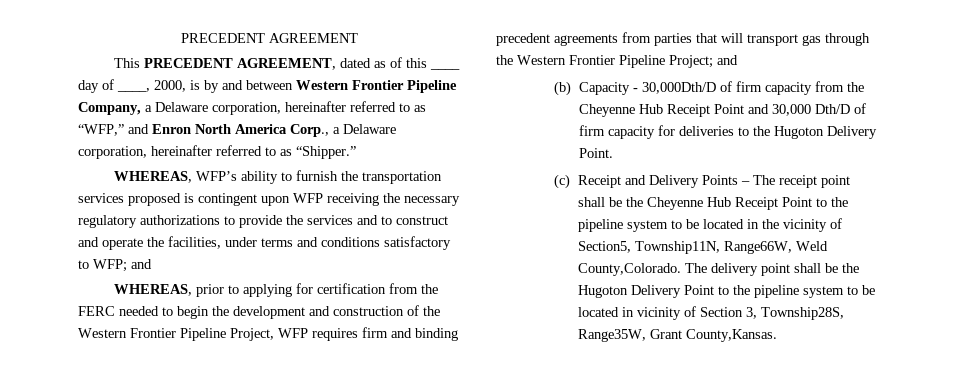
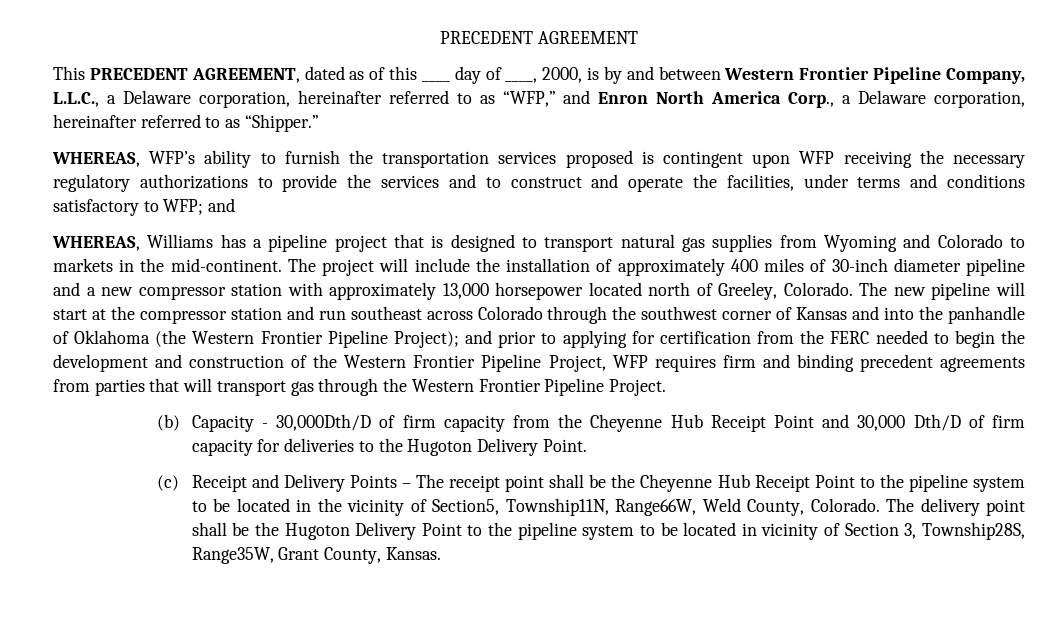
- This PRECEDENT AGREEMENT, dated as of this ____ day of ____, 2000, is by and between Western Frontier Pipeline Company, a Delaware corporation, hereinafter referred to as “WFP,” and Enron North America Corp., a Delaware corporation, hereinafter referred to as “Shipper.”
+ This PRECEDENT AGREEMENT, dated as of this ____ day of ____, 2000, is by and between Western Frontier Pipeline Company, L.L.C., a Delaware corporation, hereinafter referred to as “WFP,” and Enron North America Corp., a Delaware corporation, hereinafter referred to as “Shipper.”
- WHEREAS, prior to applying for certification from the FERC needed to begin the development and construction of the Western Frontier Pipeline Project, WFP requires firm and binding precedent agreements from parties that will transport gas through the Western Frontier Pipeline Project; and
+ WHEREAS, Williams has a pipeline project that is designed to transport natural gas supplies from Wyoming and Colorado to markets in the mid-continent. The project will include the installation of approximately 400 miles of 30-inch diameter pipeline and a new compressor station with approximately 13,000 horsepower located north of Greeley, Colorado. The new pipeline will start at the compressor station and run southeast across Colorado through the southwest corner of Kansas and into the panhandle of Oklahoma (the Western Frontier Pipeline Project); and prior to applying for certification from the FERC needed to begin the development and construction of the Western Frontier Pipeline Project, WFP requires firm and binding precedent agreements from parties that will transport gas through the Western Frontier Pipeline Project.
- (c) Receipt and Delivery Points – The receipt point shall be the Cheyenne Hub Receipt Point to the pipeline system to be located in the vicinity of Section5, Township11N, Range66W, Weld County,Colorado.
+ (c) Receipt and Delivery Points – The receipt point shall be the Cheyenne Hub Receipt Point to the pipeline system to be located in the vicinity of Section5, Township11N, Range66W, Weld County, Colorado.
- The delivery point shall be the Hugoton Delivery Point to the pipeline system to be located in vicinity of Section 3, Township28S, Range35W, Grant County,Kansas.
+ The delivery point shall be the Hugoton Delivery Point to the pipeline system to be located in vicinity of Section 3, Township28S, Range35W, Grant County, Kansas.

